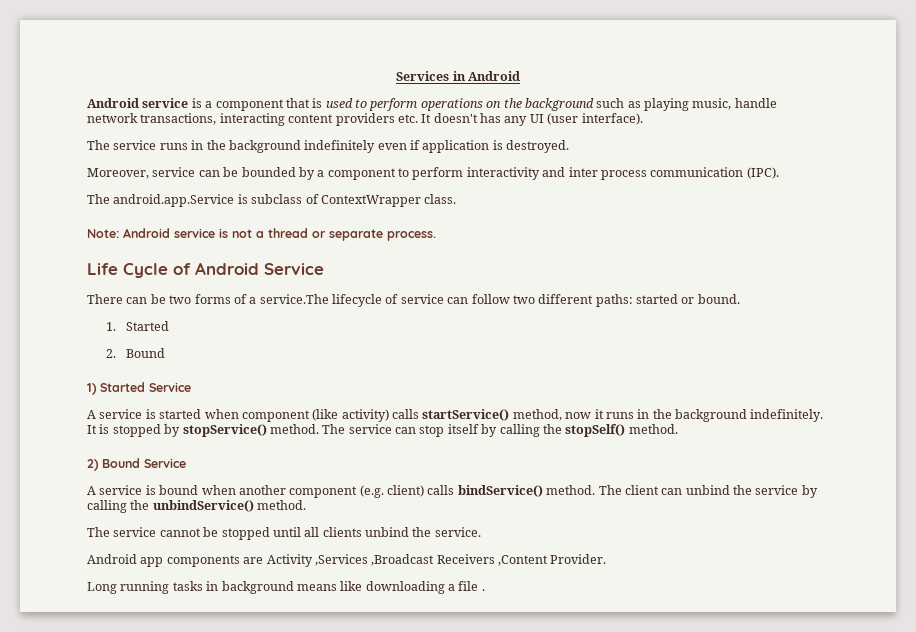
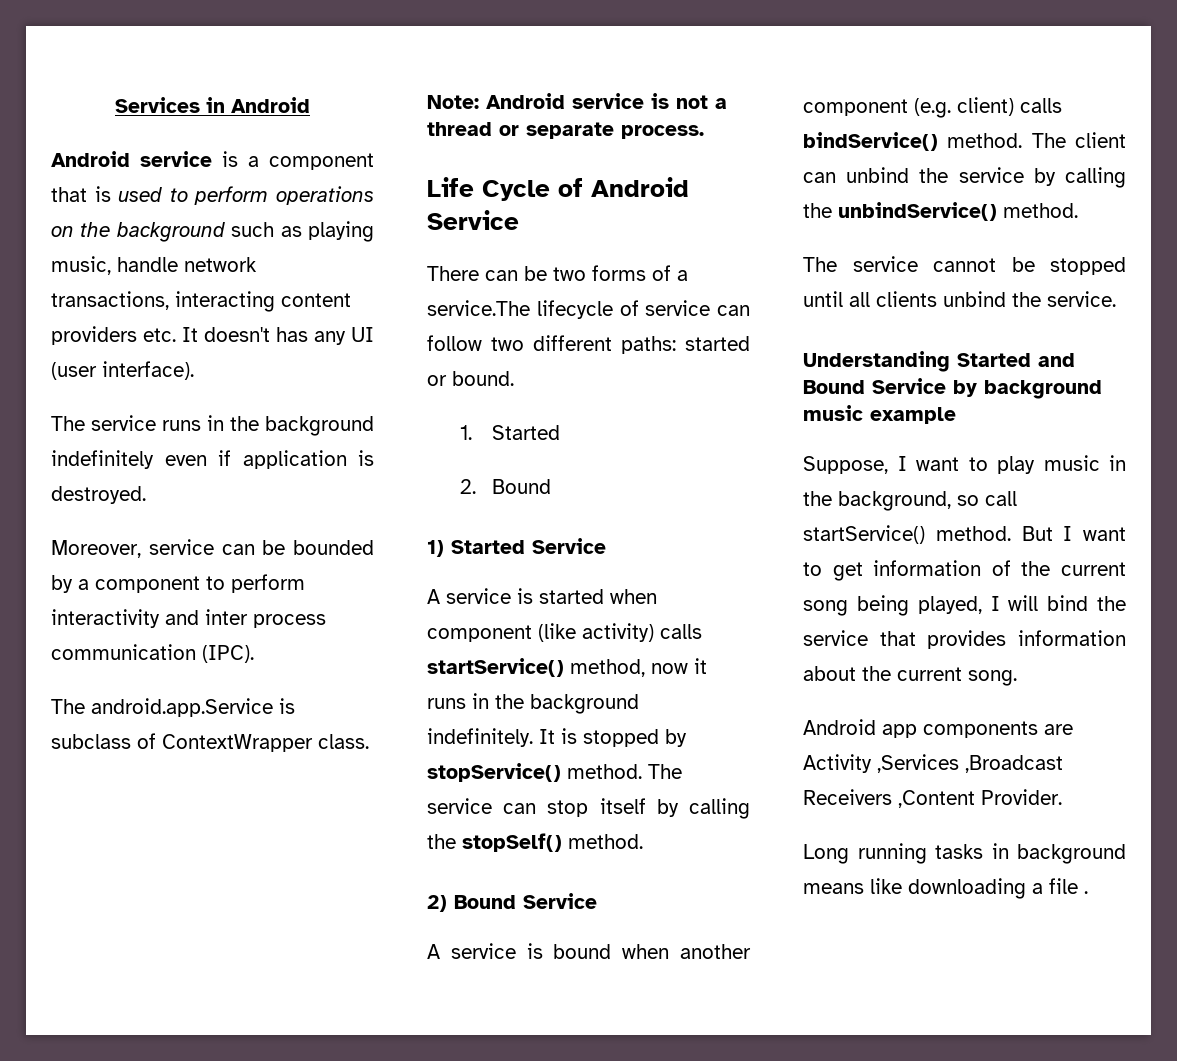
+ Understanding Started and Bound Service by background music example
+ Suppose, I want to play music in the background, so call startService() method. But I want to get information of the current song being played, I will bind the service that provides information about the current song.

